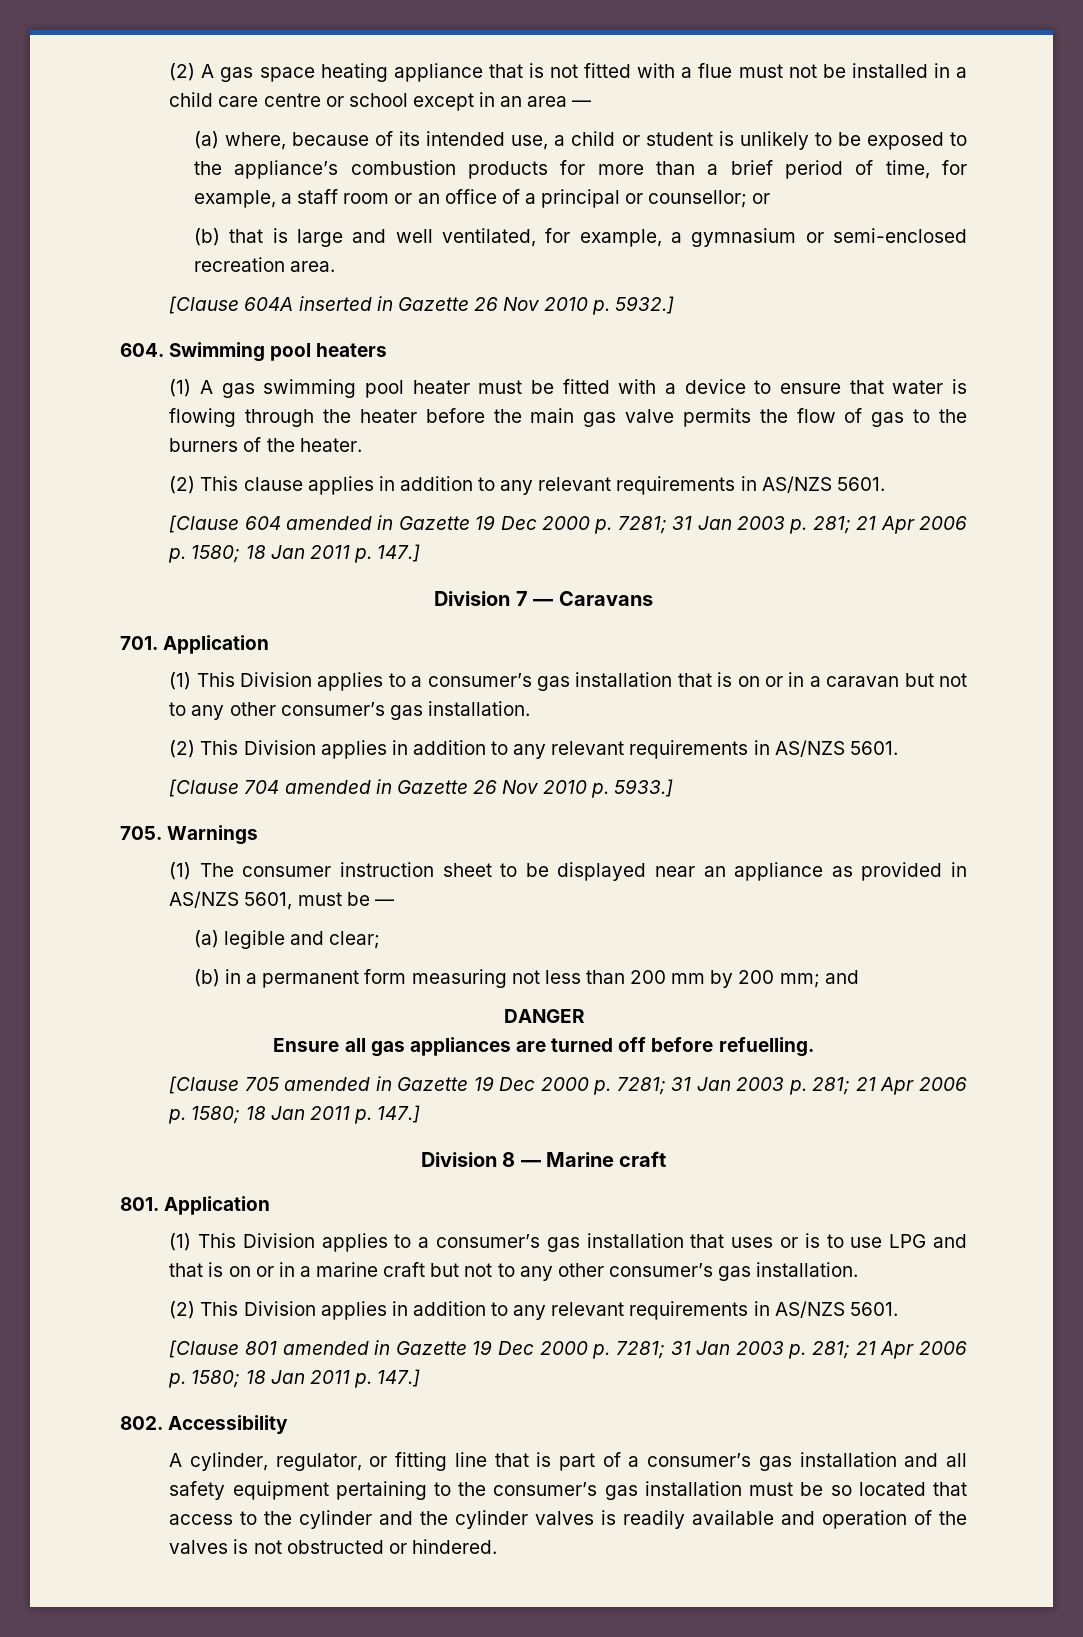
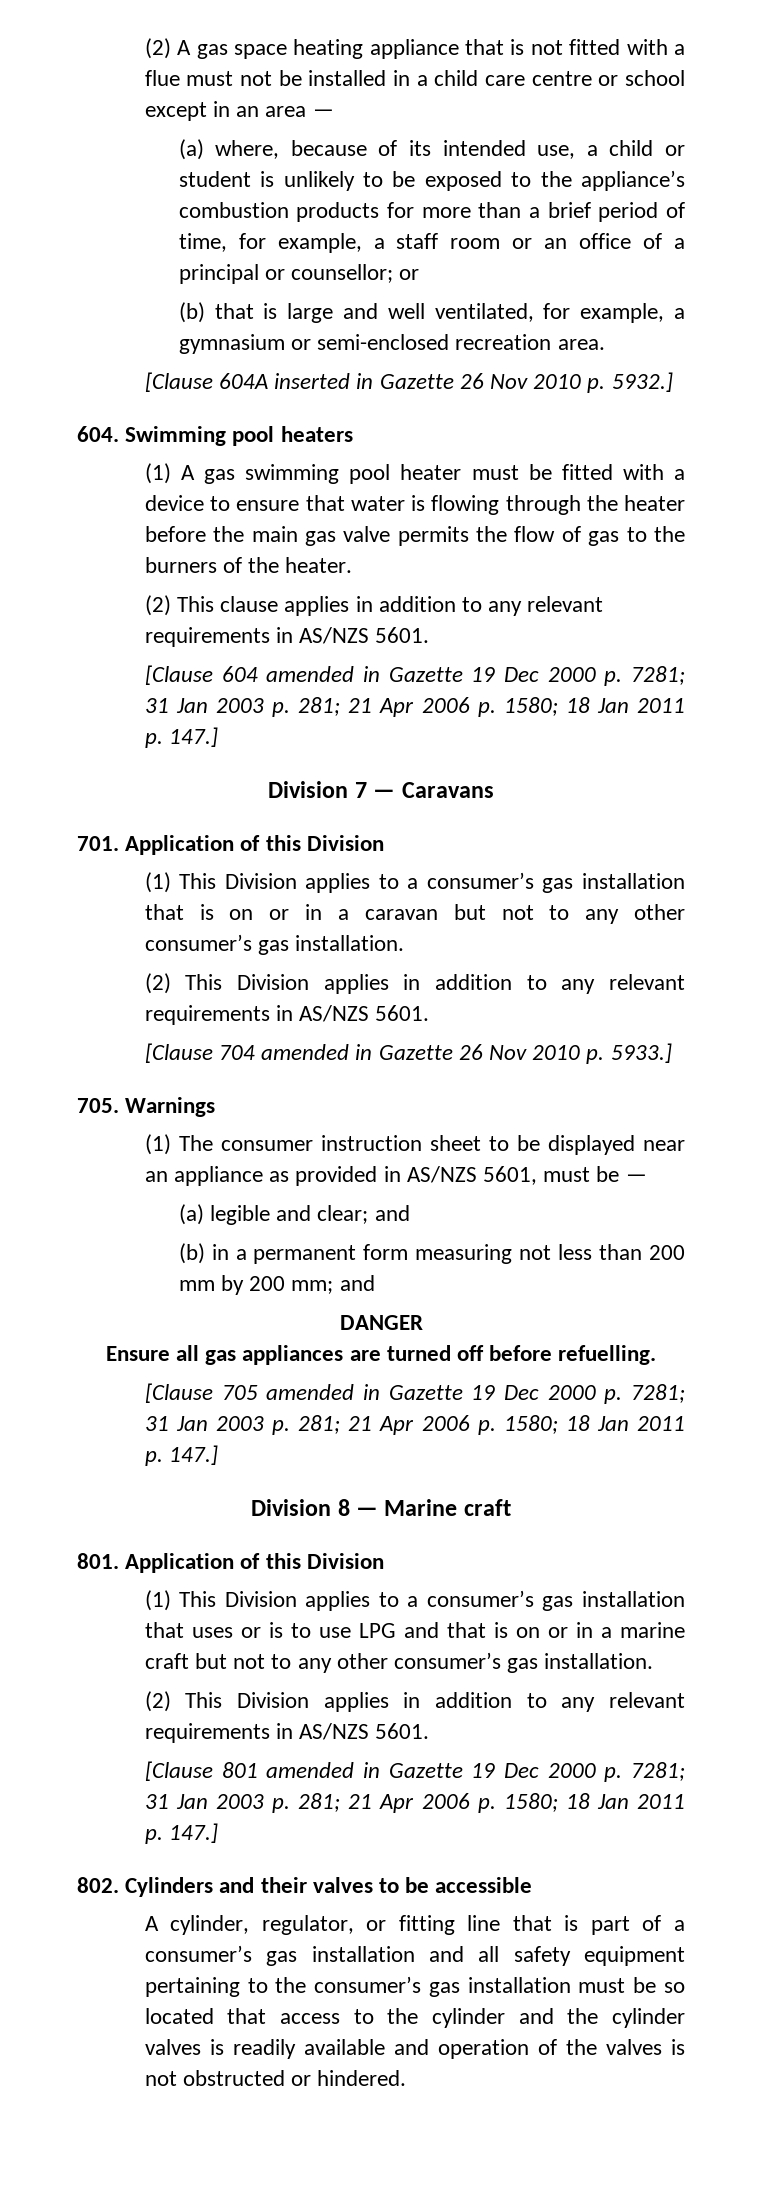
- 701. Application
+ 701. Application of this Division
- (a) legible and clear;
+ (a) legible and clear; and
- 801. Application
+ 801. Application of this Division
- 802. Accessibility
+ 802. Cylinders and their valves to be accessible

